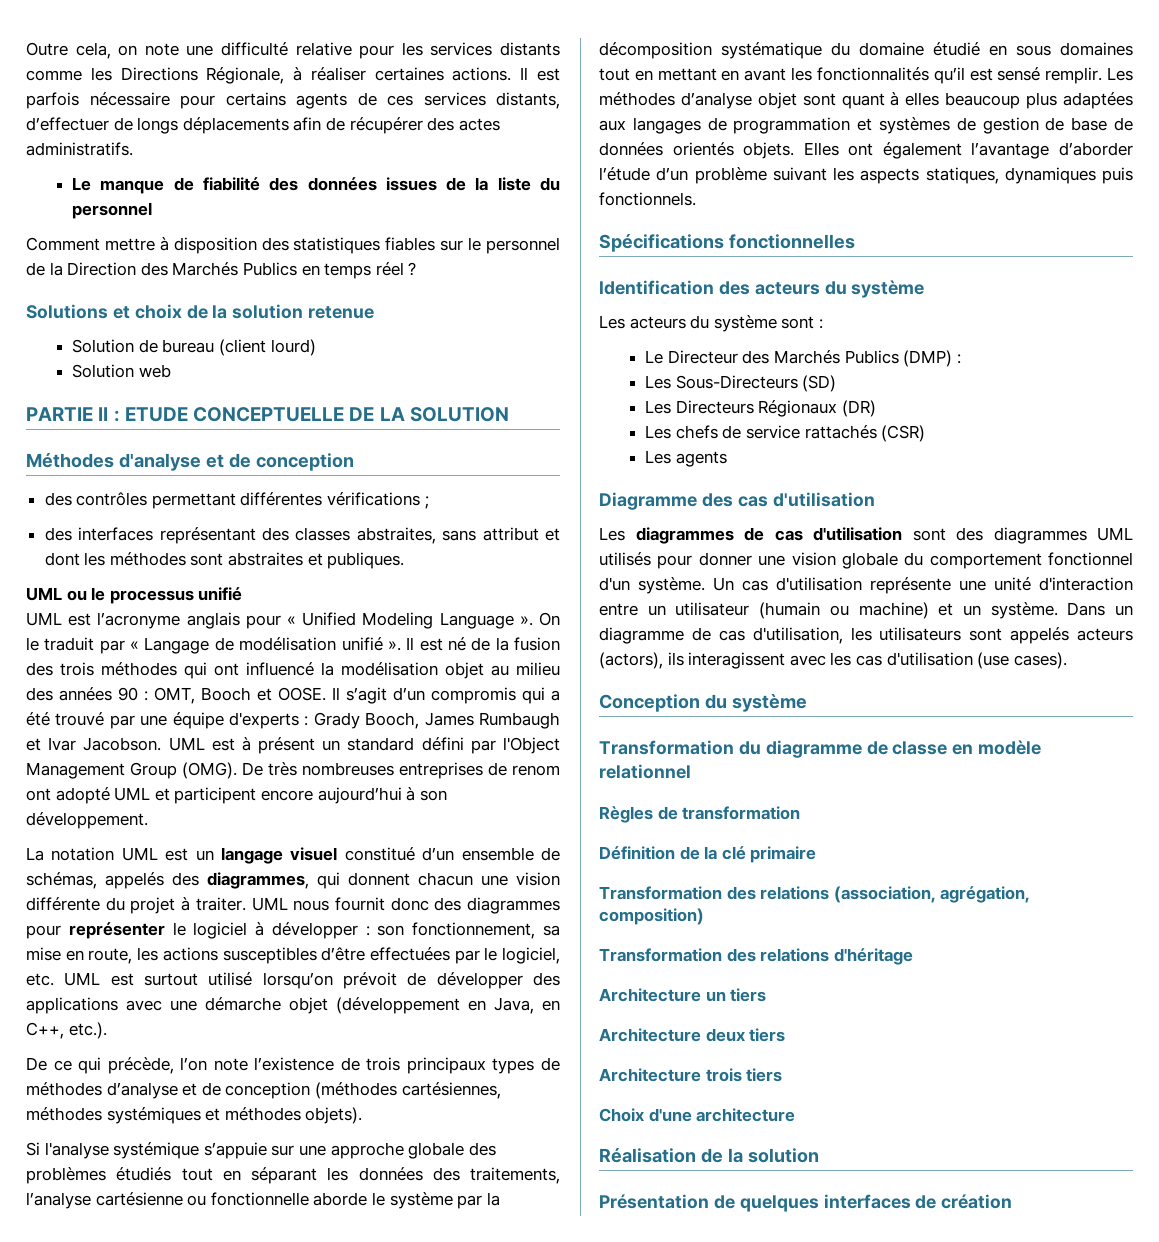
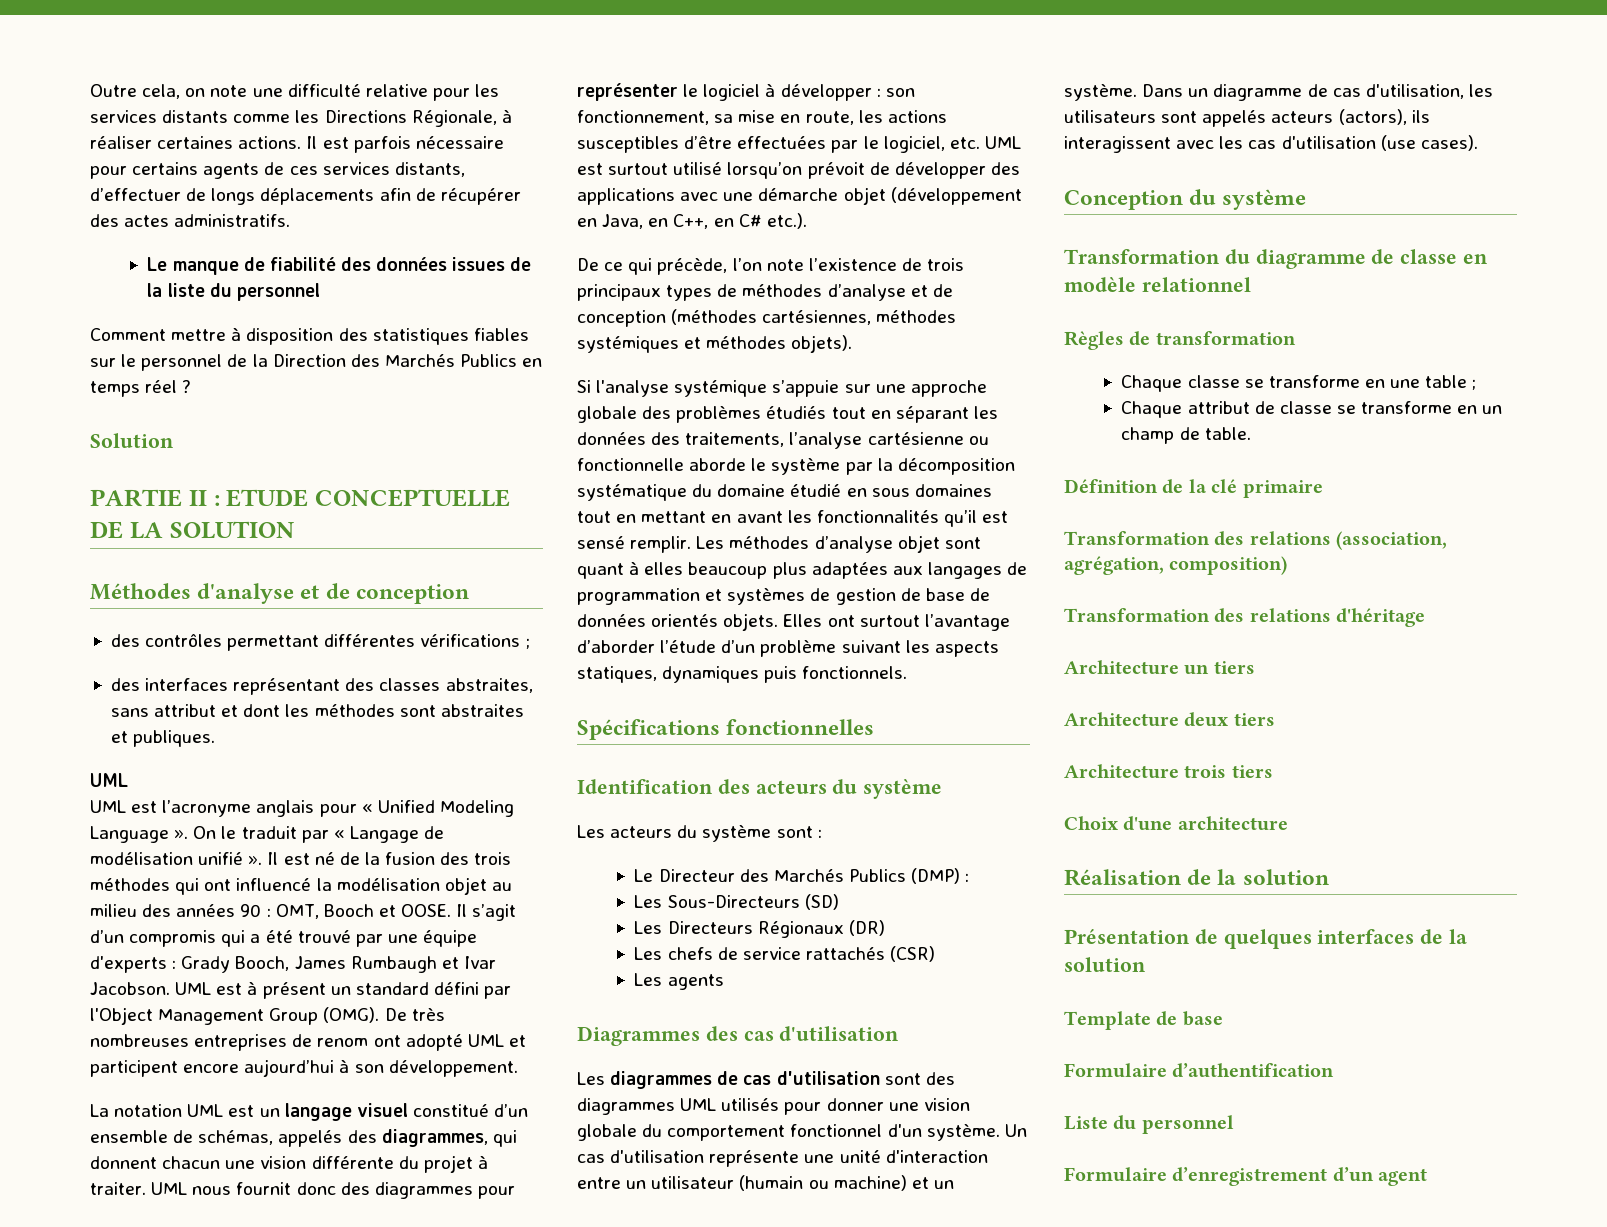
- Solutions et choix de la solution retenue
- Solution de bureau (client lourd)
- Solution web
+ Solution
  des interfaces représentant des classes abstraites, sans attribut et dont les méthodes sont abstraites et publiques.
- UML ou le processus unifié
+ UML
- UML nous fournit donc des diagrammes pour représenter le logiciel à développer : son fonctionnement, sa mise en route, les actions susceptibles d’être effectuées par le logiciel, etc. UML est surtout utilisé lorsqu’on prévoit de développer des applications avec une démarche objet (développement en Java, en C++, etc.).
+ UML nous fournit donc des diagrammes pour représenter le logiciel à développer : son fonctionnement, sa mise en route, les actions susceptibles d’être effectuées par le logiciel, etc. UML est surtout utilisé lorsqu’on prévoit de développer des applications avec une démarche objet (développement en Java, en C++, en C# etc.).
- Elles ont également l’avantage d’aborder l’étude d’un problème suivant les aspects statiques, dynamiques puis fonctionnels.
+ Elles ont surtout l’avantage d’aborder l’étude d’un problème suivant les aspects statiques, dynamiques puis fonctionnels.
- Diagramme des cas d'utilisation
+ Diagrammes des cas d'utilisation
+ Chaque classe se transforme en une table ;
+ Chaque attribut de classe se transforme en un champ de table.
- Présentation de quelques interfaces de création
+ Présentation de quelques interfaces de la solution
+ Template de base
+ Formulaire d’authentification
+ Liste du personnel
+ Formulaire d’enregistrement d’un agent

